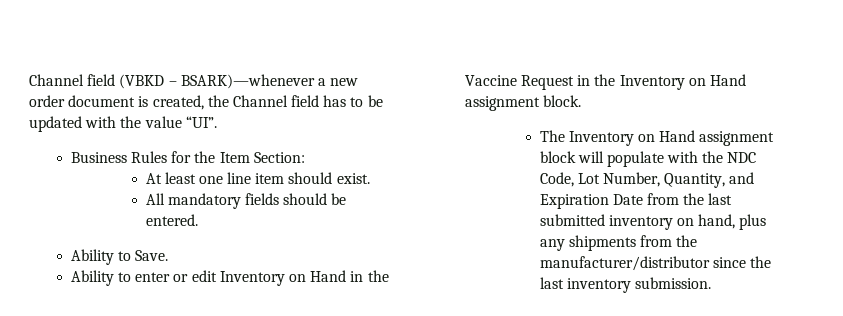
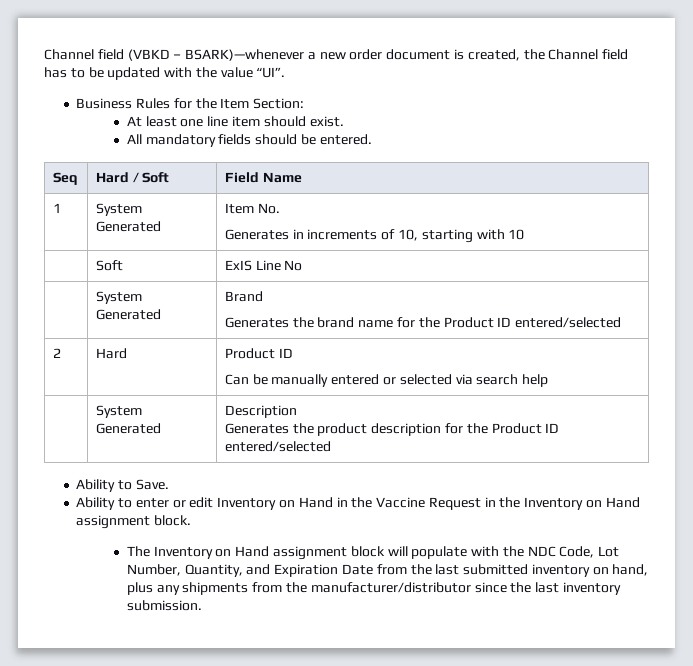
+ Seq | Hard / Soft | Field Name
+ 1 | System Generated | Item No.
+ Generates in increments of 10, starting with 10
+ | Soft | ExIS Line No
+ | System Generated | Brand
+ Generates the brand name for the Product ID entered/selected
+ 2 | Hard | Product ID
+ Can be manually entered or selected via search help
+ | System Generated | Description
+ Generates the product description for the Product ID entered/selected

